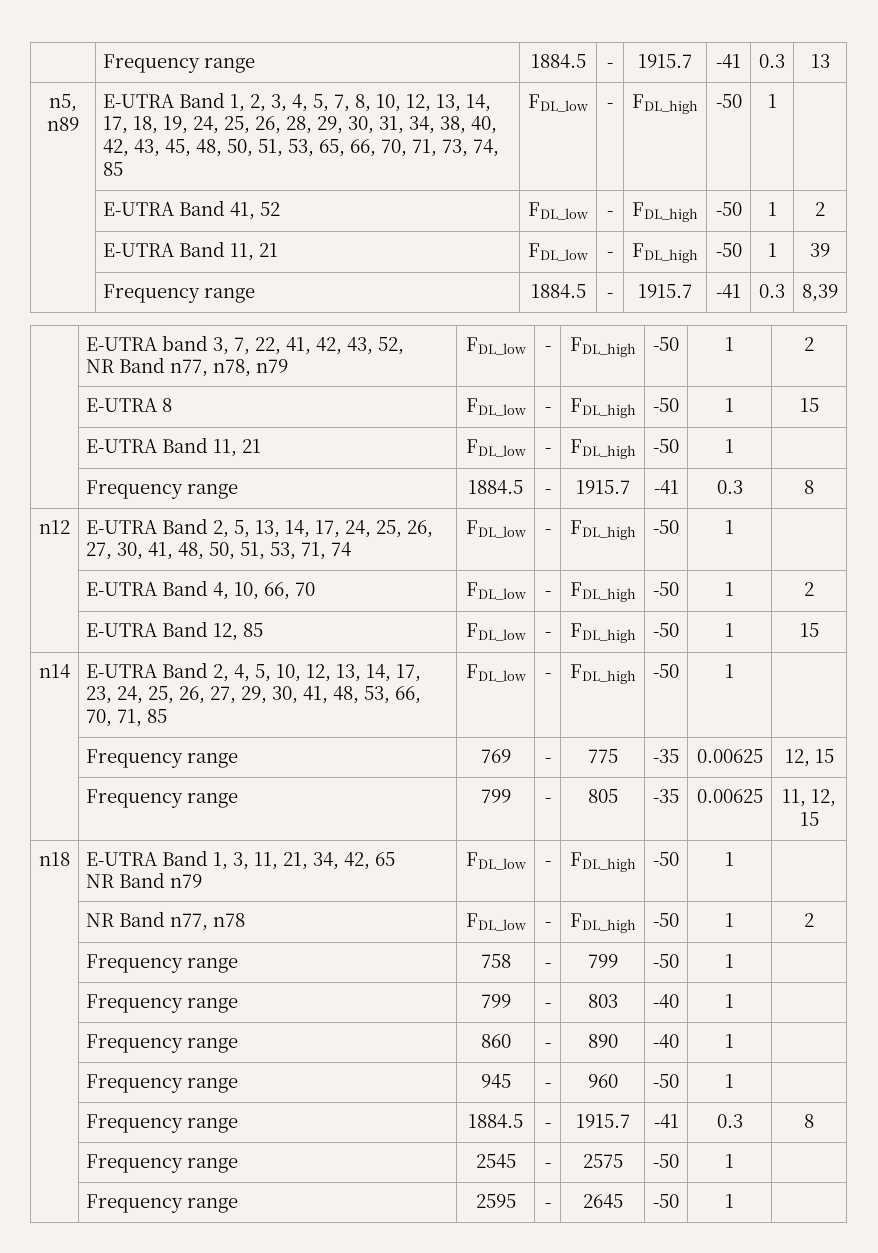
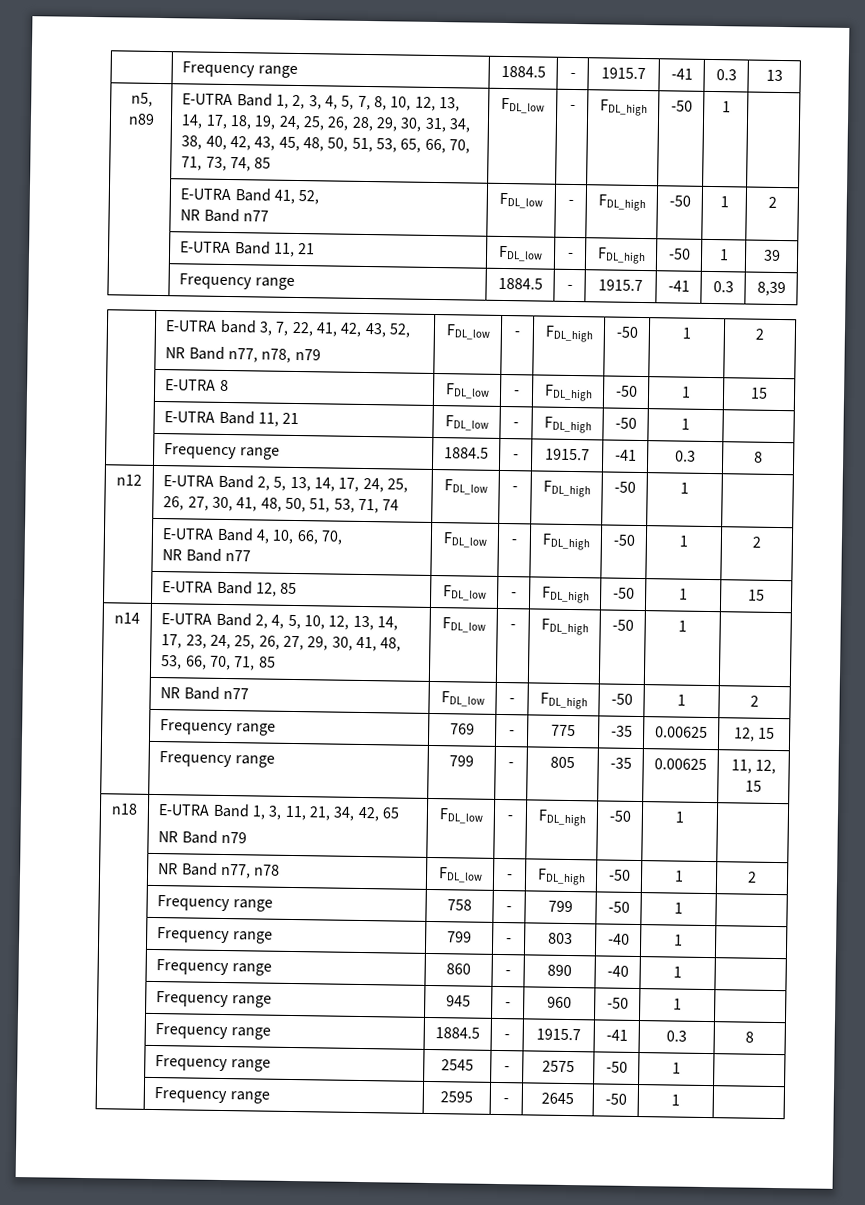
- | E-UTRA Band 41, 52 | FDL_low | - | FDL_high | -50 | 1 | 2
+ | E-UTRA Band 41, 52,
+ NR Band n77 | FDL_low | - | FDL_high | -50 | 1 | 2
- | E-UTRA Band 4, 10, 66, 70 | FDL_low | - | FDL_high | -50 | 1 | 2
+ | E-UTRA Band 4, 10, 66, 70,
+ NR Band n77 | FDL_low | - | FDL_high | -50 | 1 | 2
+ | NR Band n77 | FDL_low | - | FDL_high | -50 | 1 | 2

